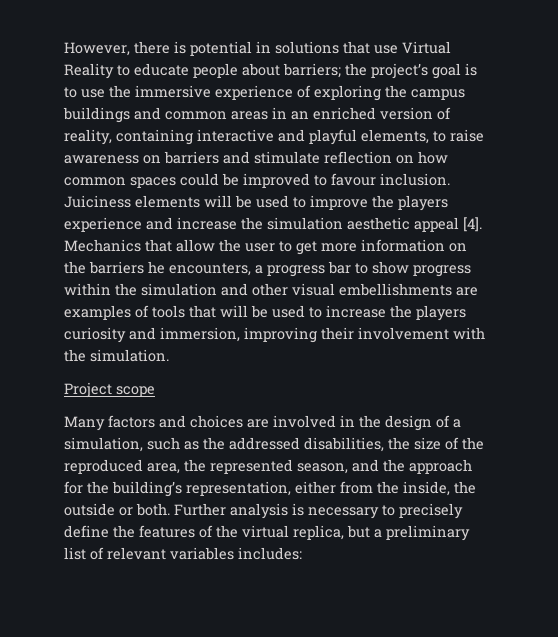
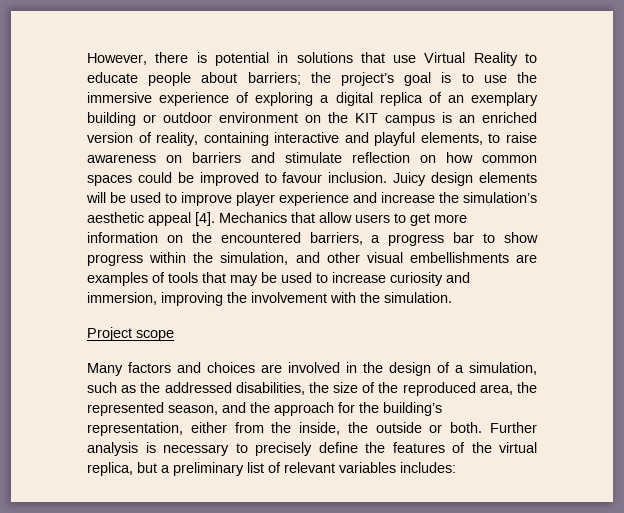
- However, there is potential in solutions that use Virtual Reality to educate people about barriers; the project’s goal is to use the immersive experience of exploring the campus buildings and common areas in an enriched version of reality, containing interactive and playful elements, to raise awareness on barriers and stimulate reflection on how common spaces could be improved to favour inclusion.
+ However, there is potential in solutions that use Virtual Reality to educate people about barriers; the project’s goal is to use the immersive experience of exploring a digital replica of an exemplary building or outdoor environment on the KIT campus is an enriched version of reality, containing interactive and playful elements, to raise awareness on barriers and stimulate reflection on how common spaces could be improved to favour inclusion.
- Juiciness elements will be used to improve the players experience and increase the simulation aesthetic appeal [4].
+ Juicy design elements will be used to improve player experience and increase the simulation’s aesthetic appeal [4].
- Mechanics that allow the user to get more information on the barriers he encounters, a progress bar to show progress within the simulation and other visual embellishments are examples of tools that will be used to increase the players curiosity and immersion, improving their involvement with the simulation.
+ Mechanics that allow users to get more information on the encountered barriers, a progress bar to show progress within the simulation, and other visual embellishments are examples of tools that may be used to increase curiosity and immersion, improving the involvement with the simulation.

